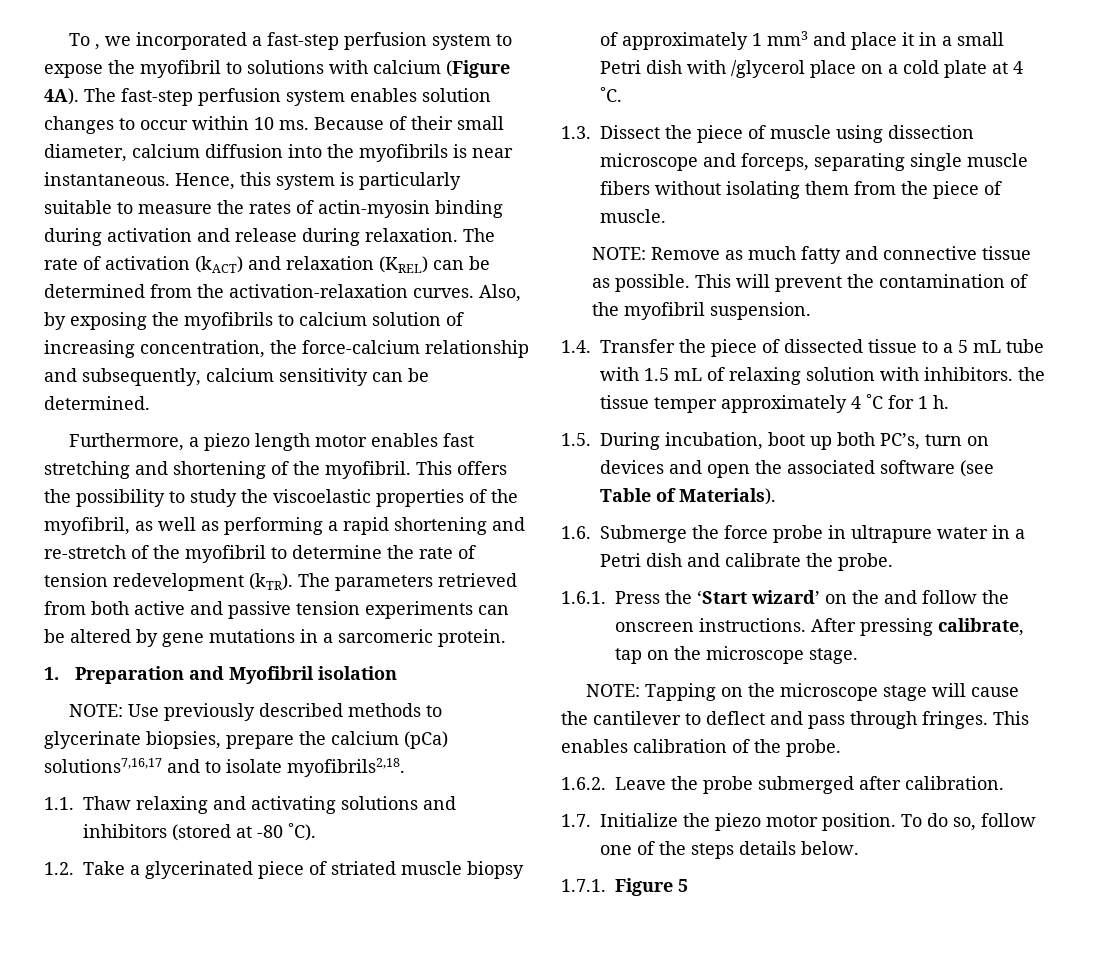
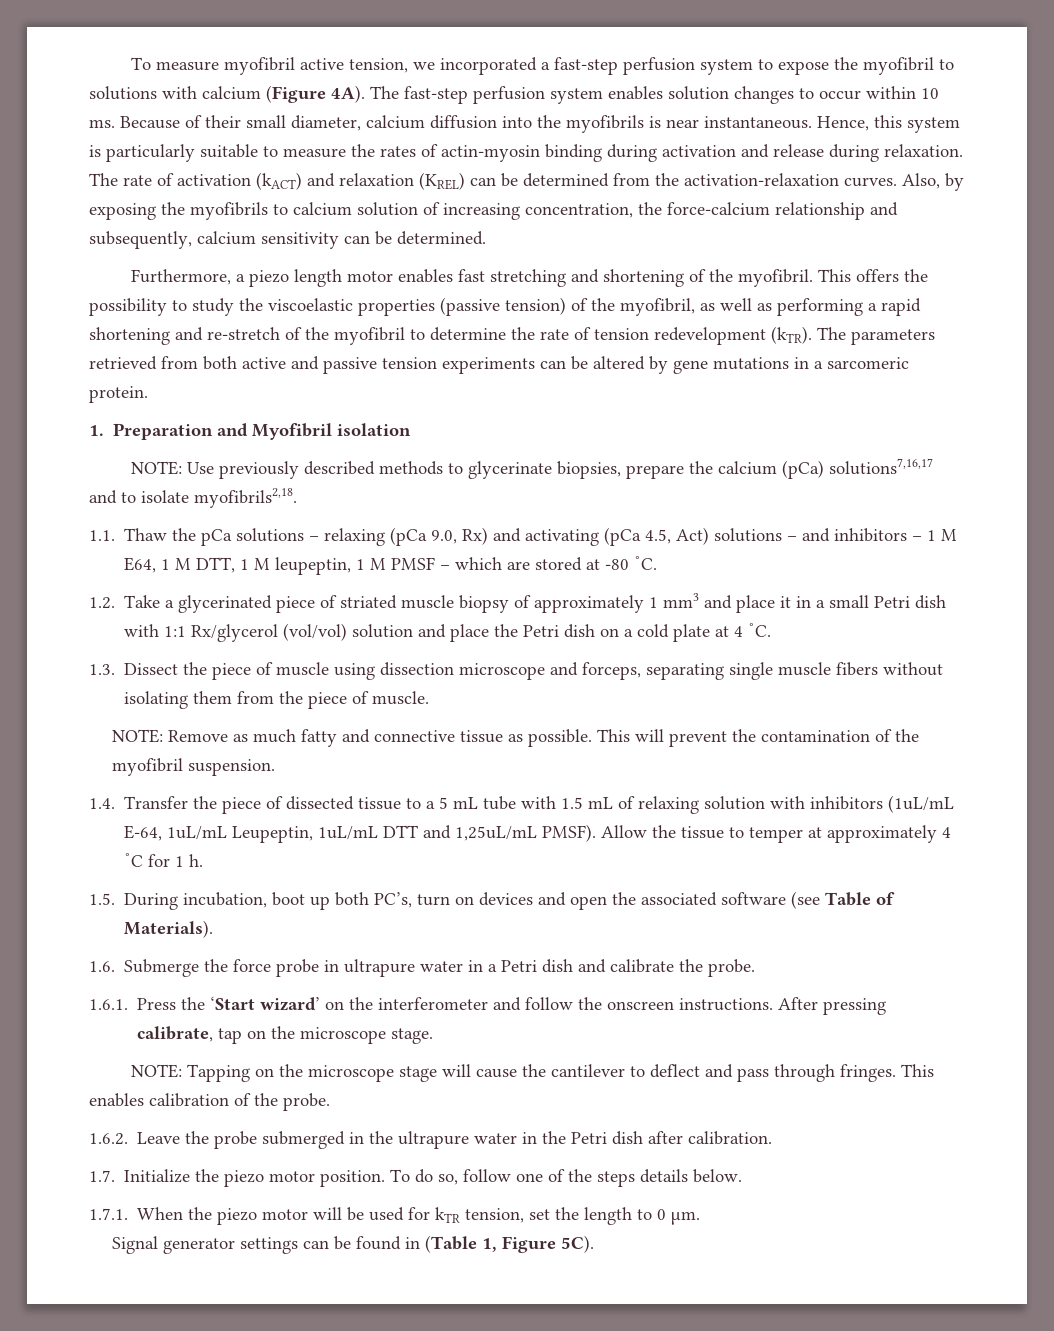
- To , we incorporated a fast-step perfusion system to expose the myofibril to solutions with calcium (Figure 4A).
+ To measure myofibril active tension, we incorporated a fast-step perfusion system to expose the myofibril to solutions with calcium (Figure 4A).
- This offers the possibility to study the viscoelastic properties of the myofibril, as well as performing a rapid shortening and re-stretch of the myofibril to determine the rate of tension redevelopment (kTR).
+ This offers the possibility to study the viscoelastic properties (passive tension) of the myofibril, as well as performing a rapid shortening and re-stretch of the myofibril to determine the rate of tension redevelopment (kTR).
- 1.1. Thaw relaxing and activating solutions and inhibitors (stored at -80 ˚C).
+ 1.1. Thaw the pCa solutions – relaxing (pCa 9.0, Rx) and activating (pCa 4.5, Act) solutions – and inhibitors – 1 M E64, 1 M DTT, 1 M leupeptin, 1 M PMSF – which are stored at -80 ˚C.
- 1.2. Take a glycerinated piece of striated muscle biopsy of approximately 1 mm3 and place it in a small Petri dish with /glycerol place on a cold plate at 4 ˚C.
+ 1.2. Take a glycerinated piece of striated muscle biopsy of approximately 1 mm3 and place it in a small Petri dish with 1:1 Rx/glycerol (vol/vol) solution and place the Petri dish on a cold plate at 4 ˚C.
- 1.4. Transfer the piece of dissected tissue to a 5 mL tube with 1.5 mL of relaxing solution with inhibitors. the tissue temper approximately 4 ˚C for 1 h.
+ 1.4. Transfer the piece of dissected tissue to a 5 mL tube with 1.5 mL of relaxing solution with inhibitors (1uL/mL E-64, 1uL/mL Leupeptin, 1uL/mL DTT and 1,25uL/mL PMSF). Allow the tissue to temper at approximately 4 ˚C for 1 h.
- 1.6.1. Press the ‘Start wizard’ on the and follow the onscreen instructions.
+ 1.6.1. Press the ‘Start wizard’ on the interferometer and follow the onscreen instructions.
- 1.6.2. Leave the probe submerged after calibration.
+ 1.6.2. Leave the probe submerged in the ultrapure water in the Petri dish after calibration.
- 1.7.1. Figure 5
+ 1.7.1. When the piezo motor will be used for kTR tension, set the length to 0 µm.
+ Signal generator settings can be found in (Table 1, Figure 5C).

